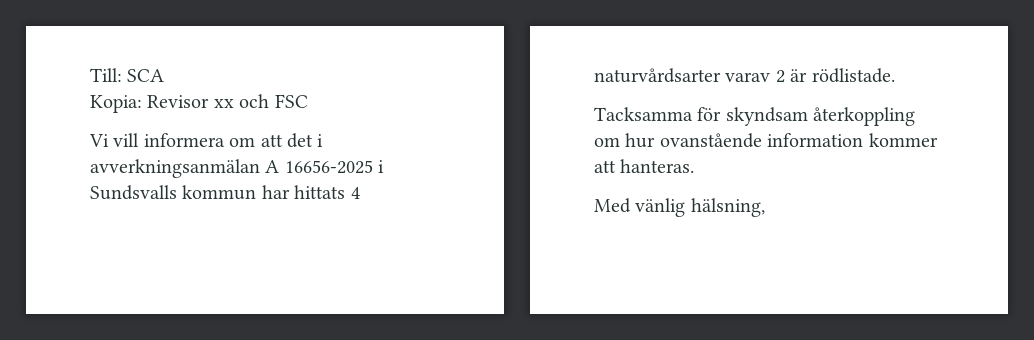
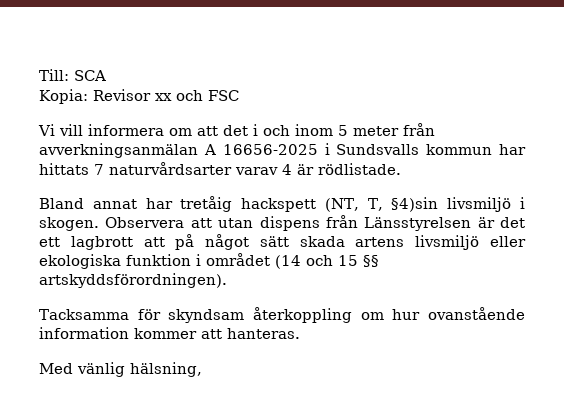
- Vi vill informera om att det i avverkningsanmälan A 16656-2025 i Sundsvalls kommun har hittats 4 naturvårdsarter varav 2 är rödlistade.
+ Vi vill informera om att det i och inom 5 meter från avverkningsanmälan A 16656-2025 i Sundsvalls kommun har hittats 7 naturvårdsarter varav 4 är rödlistade.
+ Bland annat har tretåig hackspett (NT, T, §4)sin livsmiljö i skogen. Observera att utan dispens från Länsstyrelsen är det ett lagbrott att på något sätt skada artens livsmiljö eller ekologiska funktion i området (14 och 15 §§ artskyddsförordningen).

